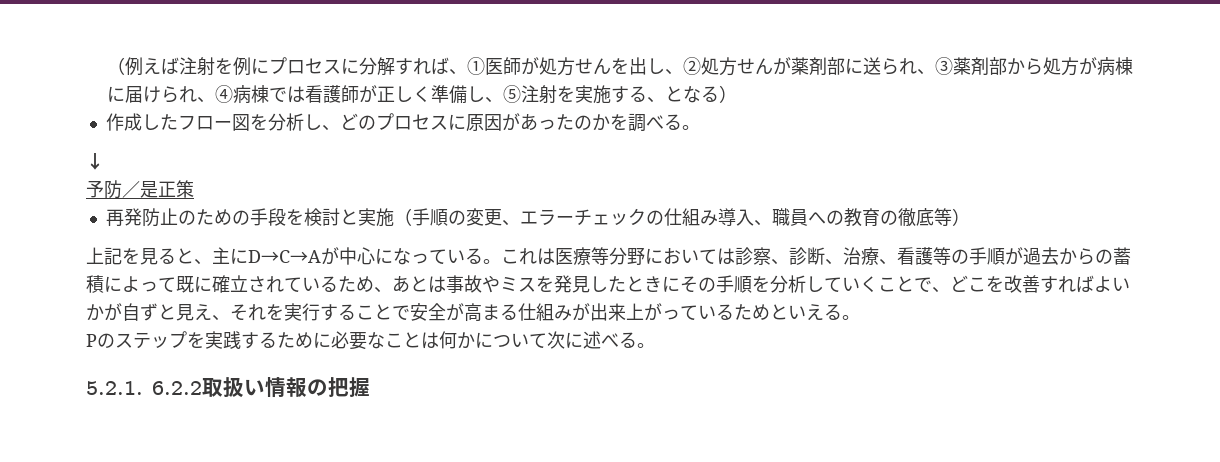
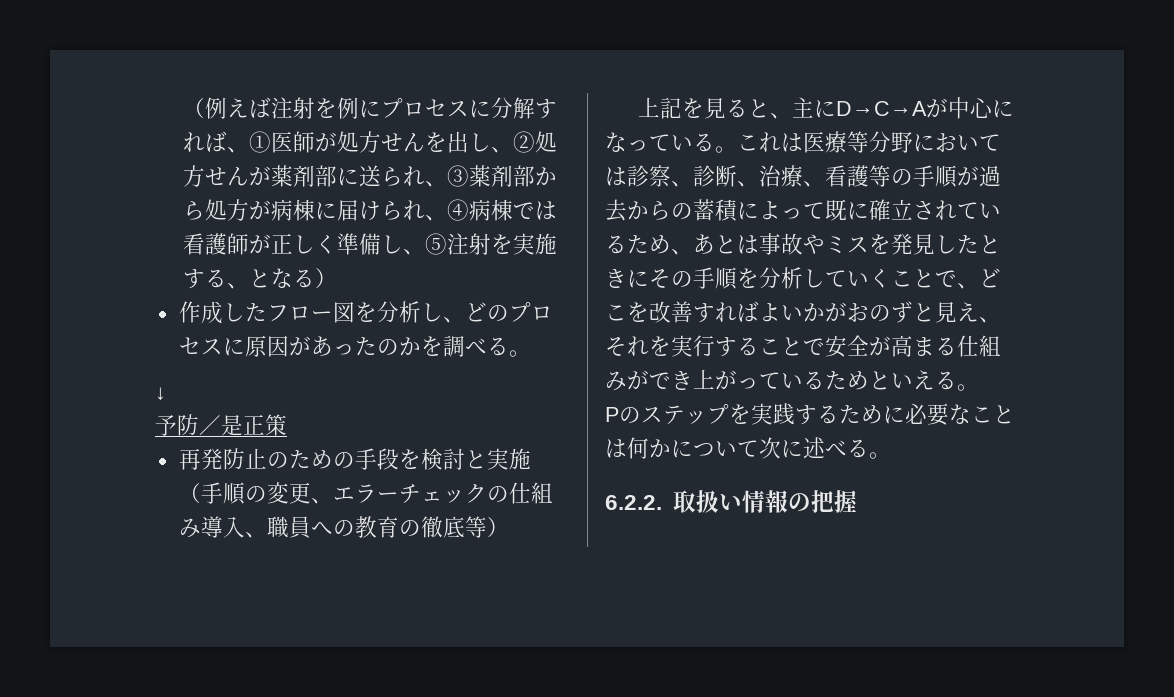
- これは医療等分野においては診察、診断、治療、看護等の手順が過去からの蓄積によって既に確立されているため、あとは事故やミスを発見したときにその手順を分析していくことで、どこを改善すればよいかが自ずと見え、それを実行することで安全が高まる仕組みが出来上がっているためといえる。
+ これは医療等分野においては診察、診断、治療、看護等の手順が過去からの蓄積によって既に確立されているため、あとは事故やミスを発見したときにその手順を分析していくことで、どこを改善すればよいかがおのずと見え、それを実行することで安全が高まる仕組みができ上がっているためといえる。
- 5.2.1. 6.2.2取扱い情報の把握
+ 6.2.2.取扱い情報の把握

